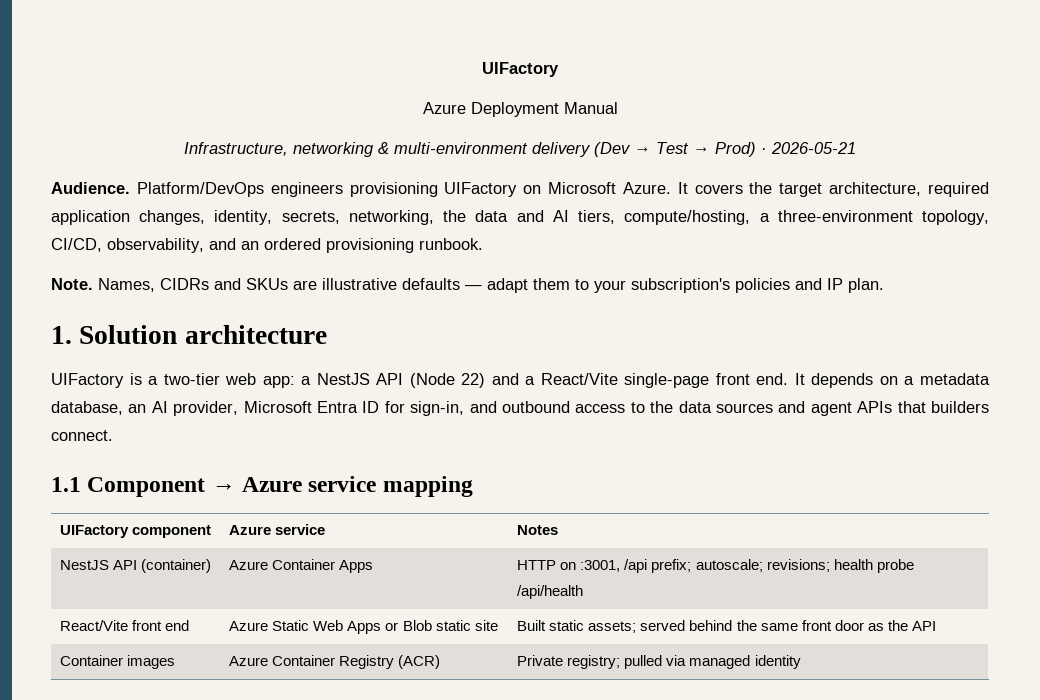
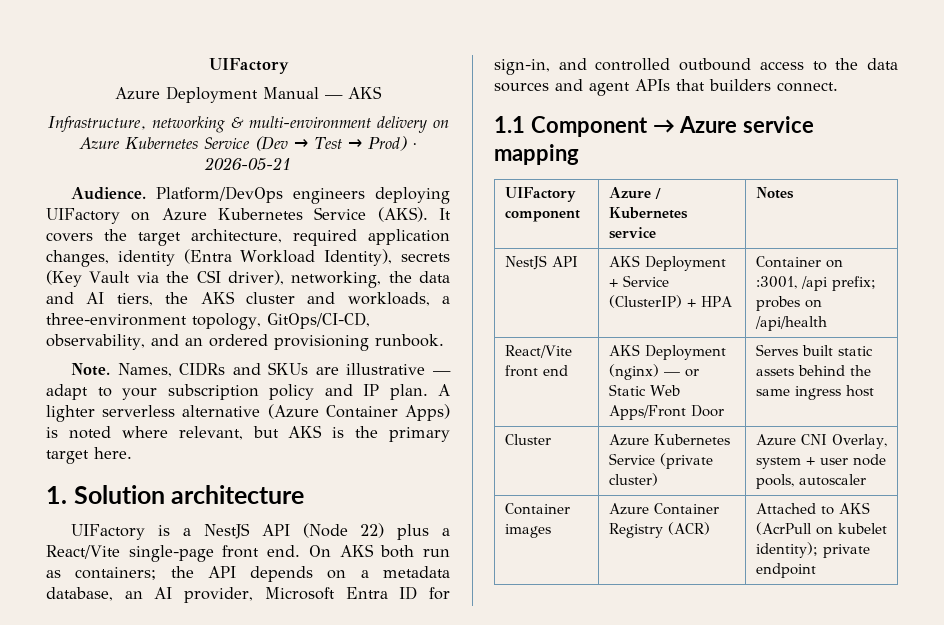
- Azure Deployment Manual
+ Azure Deployment Manual — AKS
- Infrastructure, networking & multi-environment delivery (Dev → Test → Prod) · 2026-05-21
+ Infrastructure, networking & multi-environment delivery on Azure Kubernetes Service (Dev → Test → Prod) · 2026-05-21
- Platform/DevOps engineers provisioning UIFactory on Microsoft Azure.
+ Platform/DevOps engineers deploying UIFactory on Azure Kubernetes Service (AKS).
- It covers the target architecture, required application changes, identity, secrets, networking, the data and AI tiers, compute/hosting, a three-environment topology, CI/CD, observability, and an ordered provisioning runbook.
+ It covers the target architecture, required application changes, identity (Entra Workload Identity), secrets (Key Vault via the CSI driver), networking, the data and AI tiers, the AKS cluster and workloads, a three-environment topology, GitOps/CI-CD, observability, and an ordered provisioning runbook.
- Names, CIDRs and SKUs are illustrative defaults — adapt them to your subscription's policies and IP plan.
+ Names, CIDRs and SKUs are illustrative — adapt to your subscription policy and IP plan. A lighter serverless alternative (Azure Container Apps) is noted where relevant, but AKS is the primary target here.
- UIFactory is a two-tier web app: a NestJS API (Node 22) and a React/Vite single-page front end.
+ UIFactory is a NestJS API (Node 22) plus a React/Vite single-page front end.
- It depends on a metadata database, an AI provider, Microsoft Entra ID for sign-in, and outbound access to the data sources and agent APIs that builders connect.
+ On AKS both run as containers; the API depends on a metadata database, an AI provider, Microsoft Entra ID for sign-in, and controlled outbound access to the data sources and agent APIs that builders connect.
- UIFactory component | Azure service | Notes
+ UIFactory component | Azure / Kubernetes service | Notes
- NestJS API (container) | Azure Container Apps | HTTP on :3001, /api prefix; autoscale; revisions; health probe /api/health
- React/Vite front end | Azure Static Web Apps or Blob static site | Built static assets; served behind the same front door as the API
+ NestJS API | AKS Deployment + Service (ClusterIP) + HPA | Container on :3001, /api prefix; probes on /api/health
+ React/Vite front end | AKS Deployment (nginx) — or Static Web Apps/Front Door | Serves built static assets behind the same ingress host
+ Cluster | Azure Kubernetes Service (private cluster) | Azure CNI Overlay, system + user node pools, autoscaler
- Container images | Azure Container Registry (ACR) | Private registry; pulled via managed identity
+ Container images | Azure Container Registry (ACR) | Attached to AKS (AcrPull on kubelet identity); private endpoint

